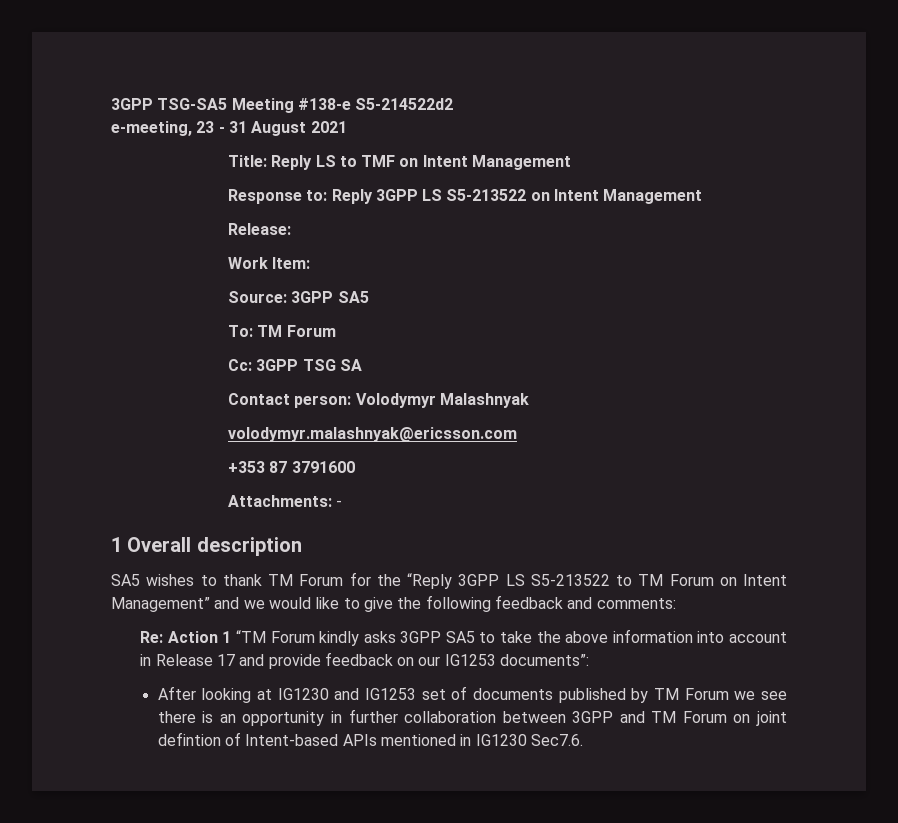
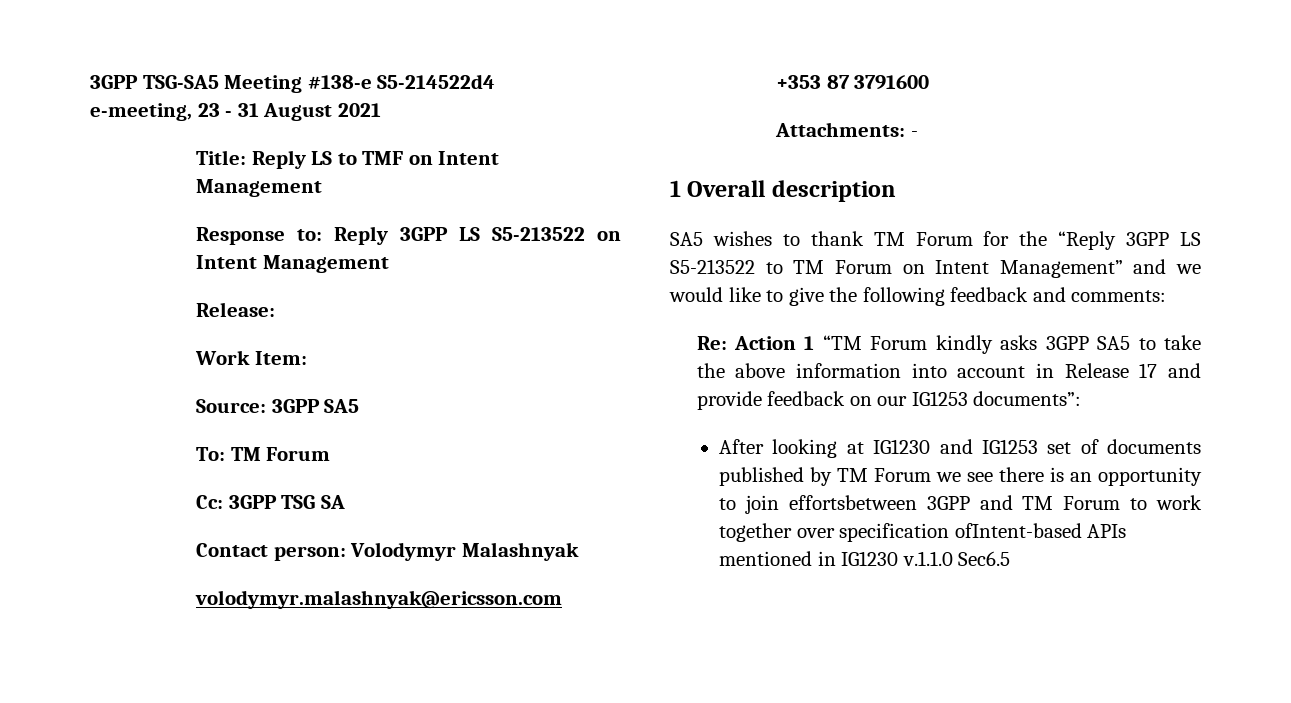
- 3GPP TSG-SA5 Meeting #138-e S5-214522d2
+ 3GPP TSG-SA5 Meeting #138-e S5-214522d4
- After looking at IG1230 and IG1253 set of documents published by TM Forum we see there is an opportunity in further collaboration between 3GPP and TM Forum on joint defintion of Intent-based APIs mentioned in IG1230 Sec7.6.
+ After looking at IG1230 and IG1253 set of documents published by TM Forum we see there is an opportunity to join effortsbetween 3GPP and TM Forum to work together over specification ofIntent-based APIs mentioned in IG1230 v.1.1.0 Sec6.5

